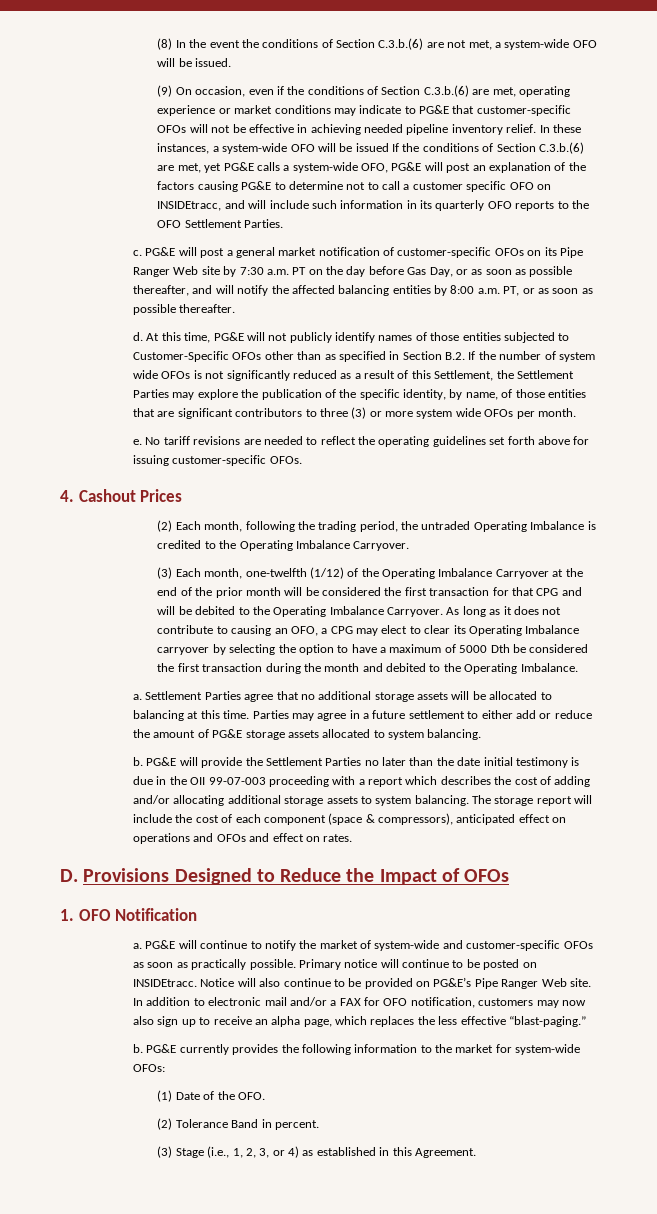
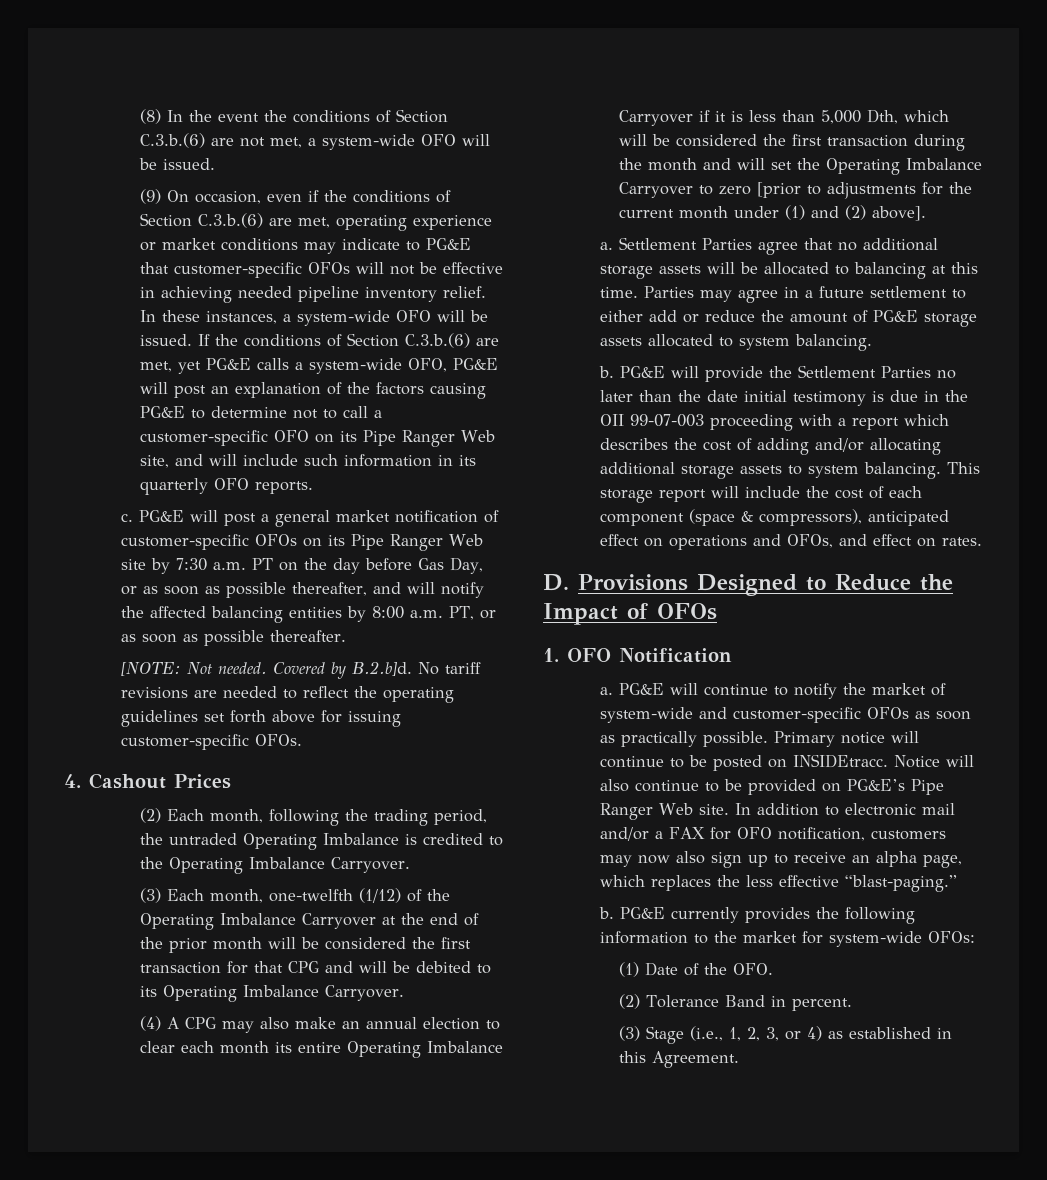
- In these instances, a system-wide OFO will be issued If the conditions of Section C.3.b.(6) are met, yet PG&E calls a system-wide OFO, PG&E will post an explanation of the factors causing PG&E to determine not to call a customer specific OFO on INSIDEtracc, and will include such information in its quarterly OFO reports to the OFO Settlement Parties.
+ In these instances, a system-wide OFO will be issued. If the conditions of Section C.3.b.(6) are met, yet PG&E calls a system-wide OFO, PG&E will post an explanation of the factors causing PG&E to determine not to call a customer-specific OFO on its Pipe Ranger Web site, and will include such information in its quarterly OFO reports.
- d. At this time, PG&E will not publicly identify names of those entities subjected to Customer-Specific OFOs other than as specified in Section B.2. If the number of system wide OFOs is not significantly reduced as a result of this Settlement, the Settlement Parties may explore the publication of the specific identity, by name, of those entities that are significant contributors to three (3) or more system wide OFOs per month.
- e. No tariff revisions are needed to reflect the operating guidelines set forth above for issuing customer-specific OFOs.
+ [NOTE: Not needed. Covered by B.2.b]d. No tariff revisions are needed to reflect the operating guidelines set forth above for issuing customer-specific OFOs.
- (3) Each month, one-twelfth (1/12) of the Operating Imbalance Carryover at the end of the prior month will be considered the first transaction for that CPG and will be debited to the Operating Imbalance Carryover. As long as it does not contribute to causing an OFO, a CPG may elect to clear its Operating Imbalance carryover by selecting the option to have a maximum of 5000 Dth be considered the first transaction during the month and debited to the Operating Imbalance.
+ (3) Each month, one-twelfth (1/12) of the Operating Imbalance Carryover at the end of the prior month will be considered the first transaction for that CPG and will be debited to its Operating Imbalance Carryover.
+ (4) A CPG may also make an annual election to clear each month its entire Operating Imbalance Carryover if it is less than 5,000 Dth, which will be considered the first transaction during the month and will set the Operating Imbalance Carryover to zero [prior to adjustments for the current month under (1) and (2) above].
- The storage report will include the cost of each component (space & compressors), anticipated effect on operations and OFOs and effect on rates.
+ This storage report will include the cost of each component (space & compressors), anticipated effect on operations and OFOs, and effect on rates.

